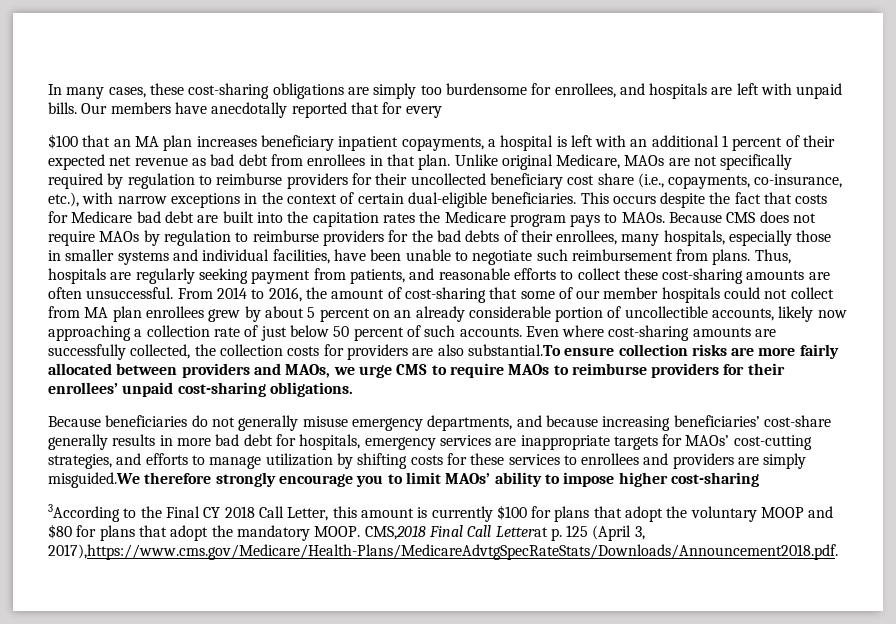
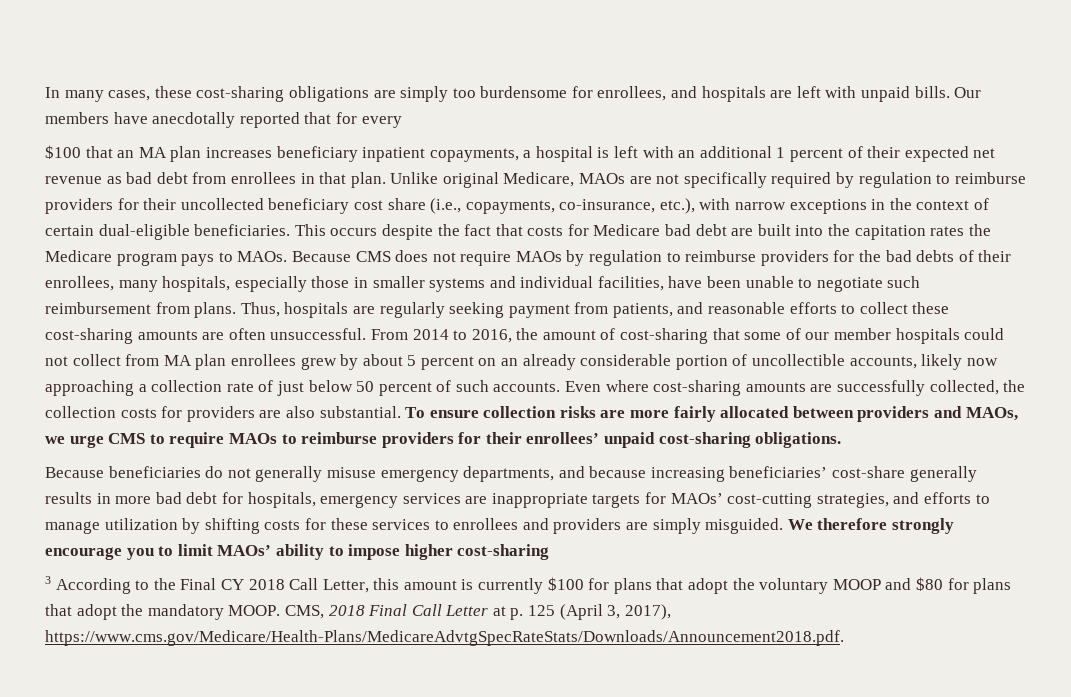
- Even where cost-sharing amounts are successfully collected, the collection costs for providers are also substantial.To ensure collection risks are more fairly allocated between providers and MAOs, we urge CMS to require MAOs to reimburse providers for their enrollees’ unpaid cost-sharing obligations.
+ Even where cost-sharing amounts are successfully collected, the collection costs for providers are also substantial. To ensure collection risks are more fairly allocated between providers and MAOs, we urge CMS to require MAOs to reimburse providers for their enrollees’ unpaid cost-sharing obligations.
- Because beneficiaries do not generally misuse emergency departments, and because increasing beneficiaries’ cost-share generally results in more bad debt for hospitals, emergency services are inappropriate targets for MAOs’ cost-cutting strategies, and efforts to manage utilization by shifting costs for these services to enrollees and providers are simply misguided.We therefore strongly encourage you to limit MAOs’ ability to impose higher cost-sharing
+ Because beneficiaries do not generally misuse emergency departments, and because increasing beneficiaries’ cost-share generally results in more bad debt for hospitals, emergency services are inappropriate targets for MAOs’ cost-cutting strategies, and efforts to manage utilization by shifting costs for these services to enrollees and providers are simply misguided. We therefore strongly encourage you to limit MAOs’ ability to impose higher cost-sharing
- 3According to the Final CY 2018 Call Letter, this amount is currently $100 for plans that adopt the voluntary MOOP and $80 for plans that adopt the mandatory MOOP.
+ 3 According to the Final CY 2018 Call Letter, this amount is currently $100 for plans that adopt the voluntary MOOP and $80 for plans that adopt the mandatory MOOP.
- CMS,2018 Final Call Letterat p. 125 (April 3, 2017),https://www.cms.gov/Medicare/Health-Plans/MedicareAdvtgSpecRateStats/Downloads/Announcement2018.pdf.
+ CMS, 2018 Final Call Letter at p. 125 (April 3, 2017), https://www.cms.gov/Medicare/Health-Plans/MedicareAdvtgSpecRateStats/Downloads/Announcement2018.pdf.

